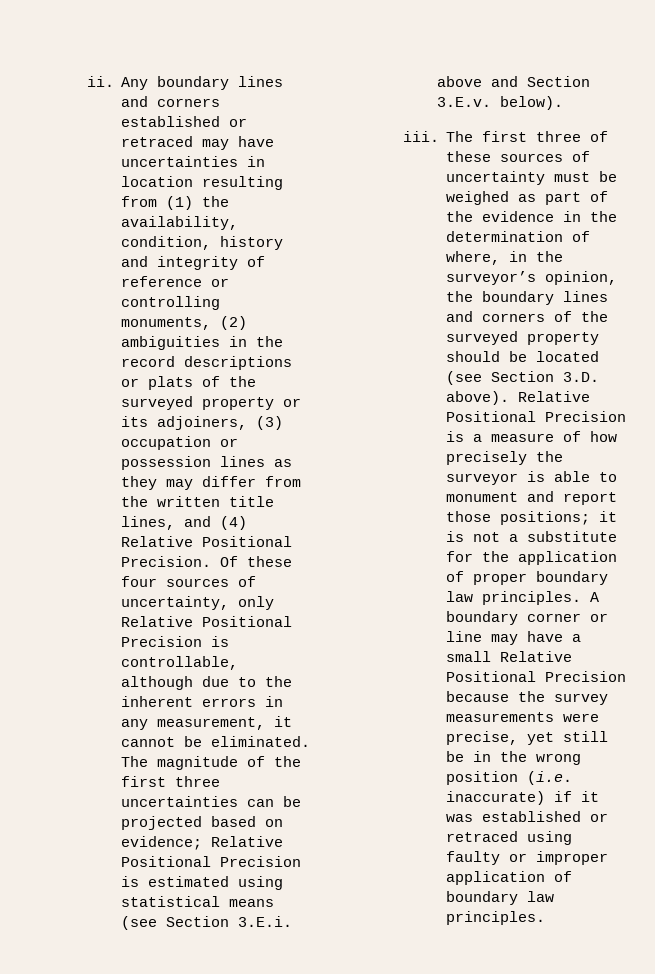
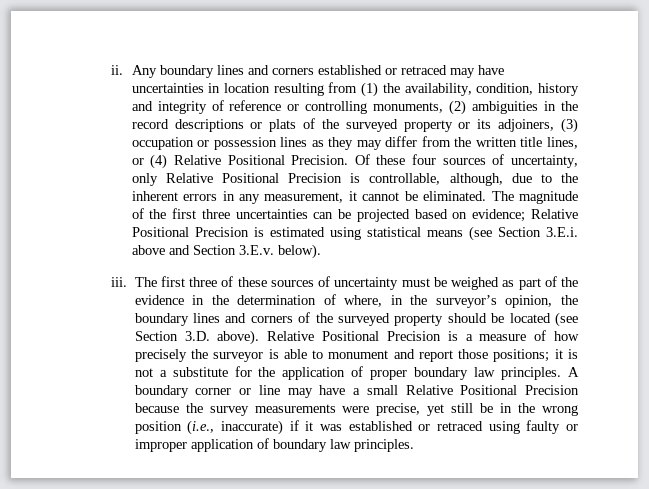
- Any boundary lines and corners established or retraced may have uncertainties in location resulting from (1) the availability, condition, history and integrity of reference or controlling monuments, (2) ambiguities in the record descriptions or plats of the surveyed property or its adjoiners, (3) occupation or possession lines as they may differ from the written title lines, and (4) Relative Positional Precision.
+ Any boundary lines and corners established or retraced may have uncertainties in location resulting from (1) the availability, condition, history and integrity of reference or controlling monuments, (2) ambiguities in the record descriptions or plats of the surveyed property or its adjoiners, (3) occupation or possession lines as they may differ from the written title lines, or (4) Relative Positional Precision.
- Of these four sources of uncertainty, only Relative Positional Precision is controllable, although due to the inherent errors in any measurement, it cannot be eliminated.
+ Of these four sources of uncertainty, only Relative Positional Precision is controllable, although, due to the inherent errors in any measurement, it cannot be eliminated.
- A boundary corner or line may have a small Relative Positional Precision because the survey measurements were precise, yet still be in the wrong position (i.e. inaccurate) if it was established or retraced using faulty or improper application of boundary law principles.
+ A boundary corner or line may have a small Relative Positional Precision because the survey measurements were precise, yet still be in the wrong position (i.e., inaccurate) if it was established or retraced using faulty or improper application of boundary law principles.

